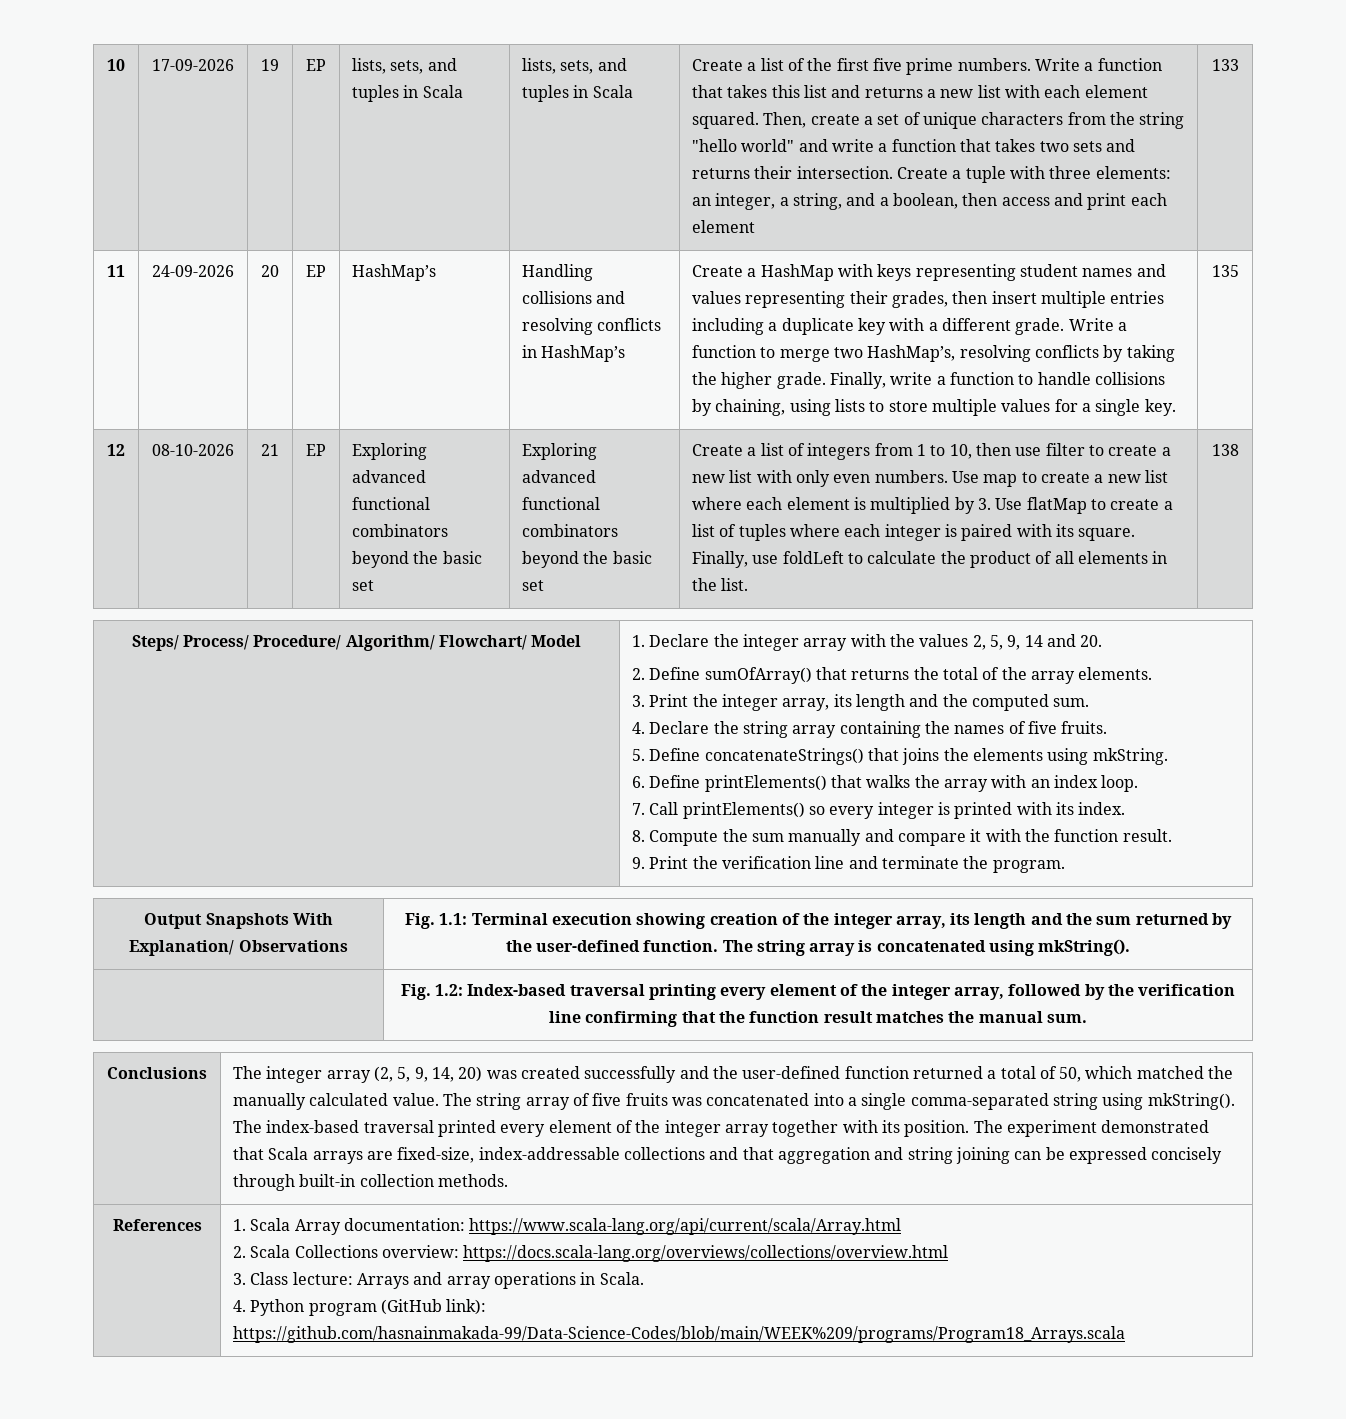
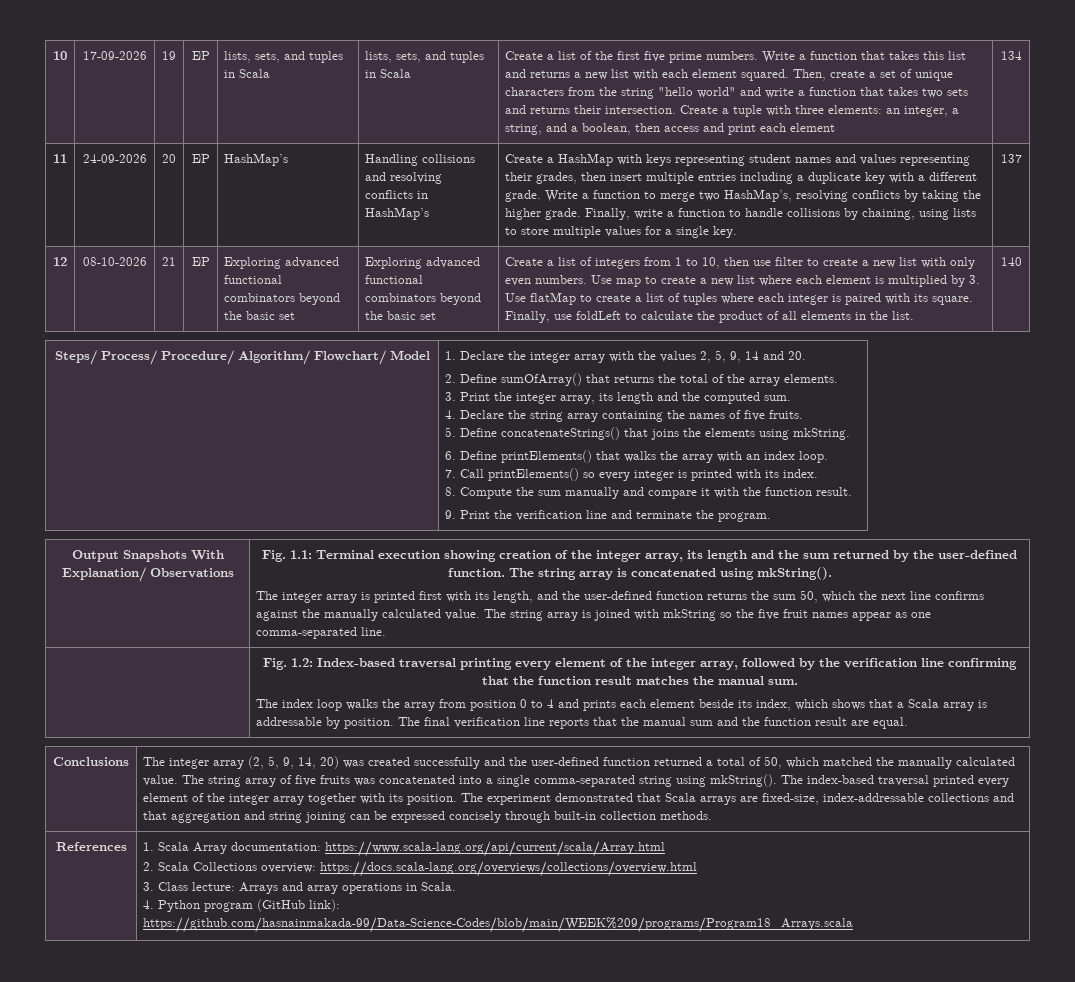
- 133
+ 134
- 135
+ 137
- 138
+ 140
+ The integer array is printed first with its length, and the user-defined function returns the sum 50, which the next line confirms against the manually calculated value. The string array is joined with mkString so the five fruit names appear as one comma-separated line.
+ The index loop walks the array from position 0 to 4 and prints each element beside its index, which shows that a Scala array is addressable by position. The final verification line reports that the manual sum and the function result are equal.

